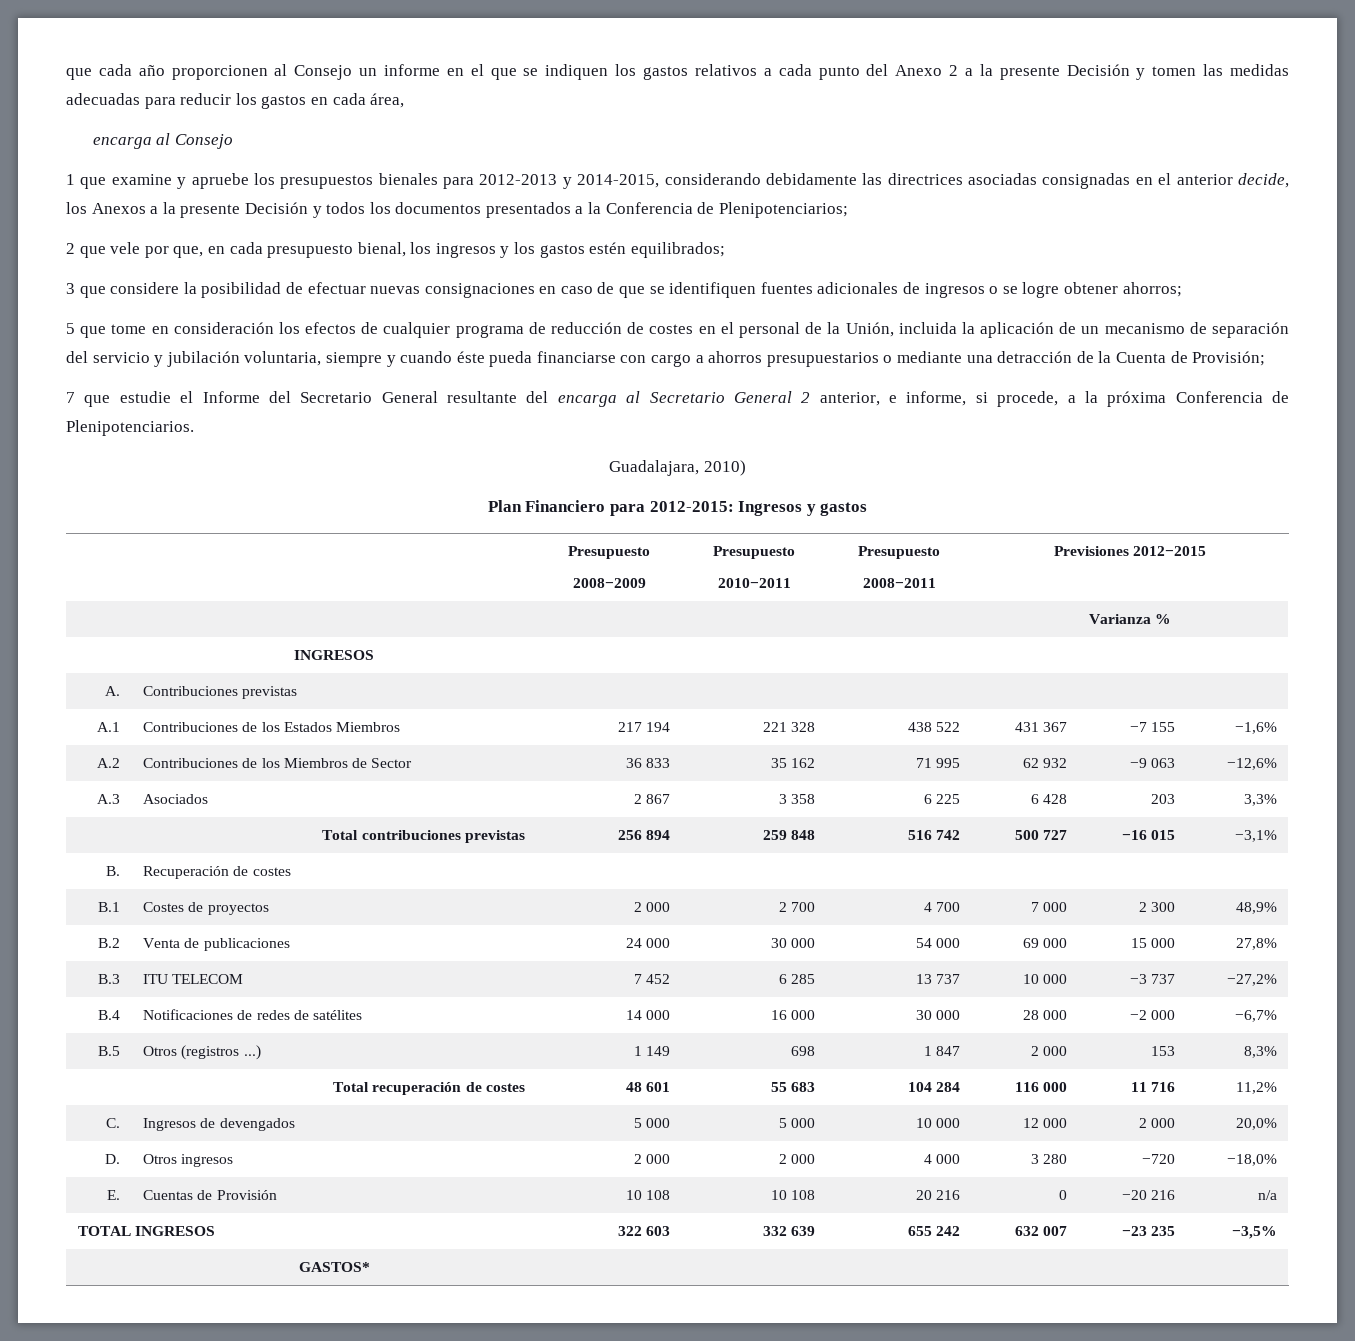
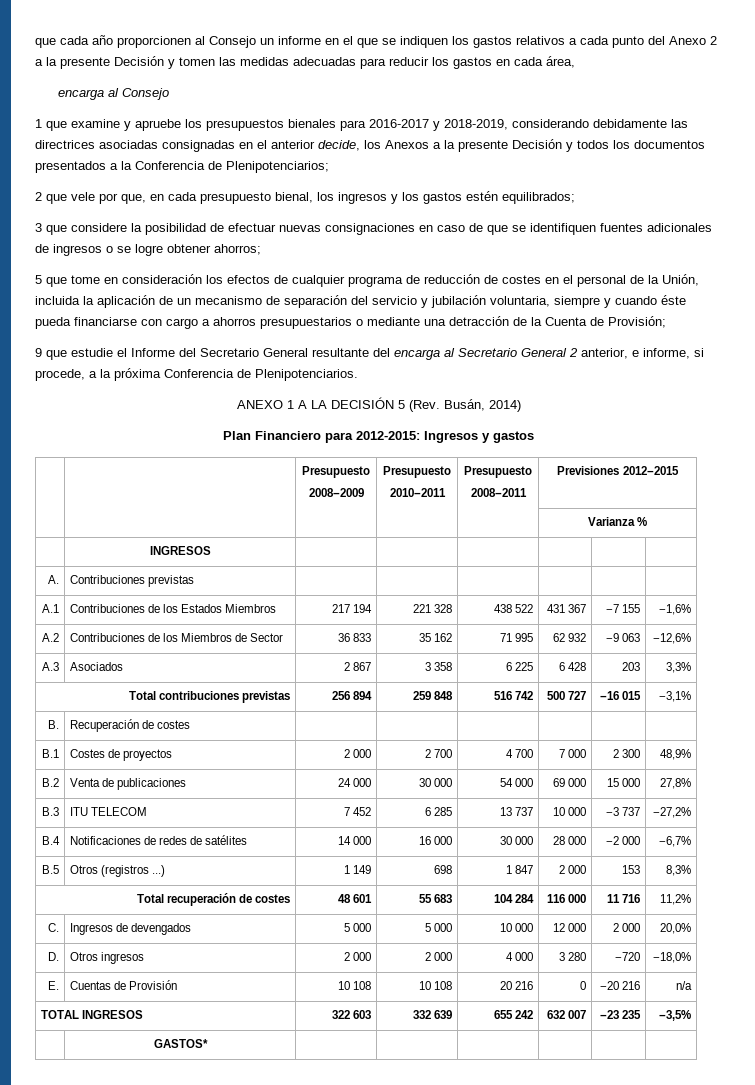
- 1 que examine y apruebe los presupuestos bienales para 2012-2013 y 2014-2015, considerando debidamente las directrices asociadas consignadas en el anterior decide, los Anexos a la presente Decisión y todos los documentos presentados a la Conferencia de Plenipotenciarios;
+ 1 que examine y apruebe los presupuestos bienales para 2016-2017 y 2018-2019, considerando debidamente las directrices asociadas consignadas en el anterior decide, los Anexos a la presente Decisión y todos los documentos presentados a la Conferencia de Plenipotenciarios;
- 7 que estudie el Informe del Secretario General resultante del encarga al Secretario General 2 anterior, e informe, si procede, a la próxima Conferencia de Plenipotenciarios.
+ 9 que estudie el Informe del Secretario General resultante del encarga al Secretario General 2 anterior, e informe, si procede, a la próxima Conferencia de Plenipotenciarios.
- Guadalajara, 2010)
+ ANEXO 1 A LA DECISIÓN 5 (Rev. Busán, 2014)

